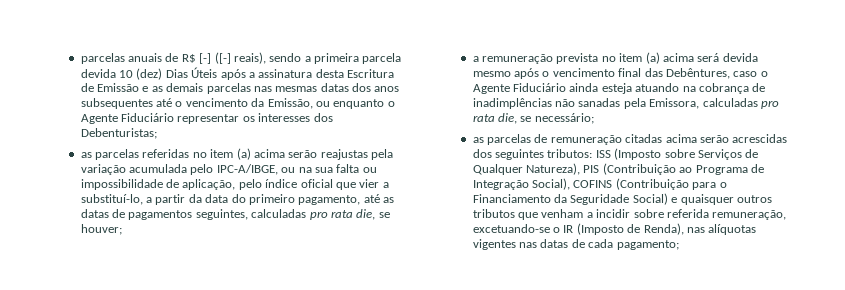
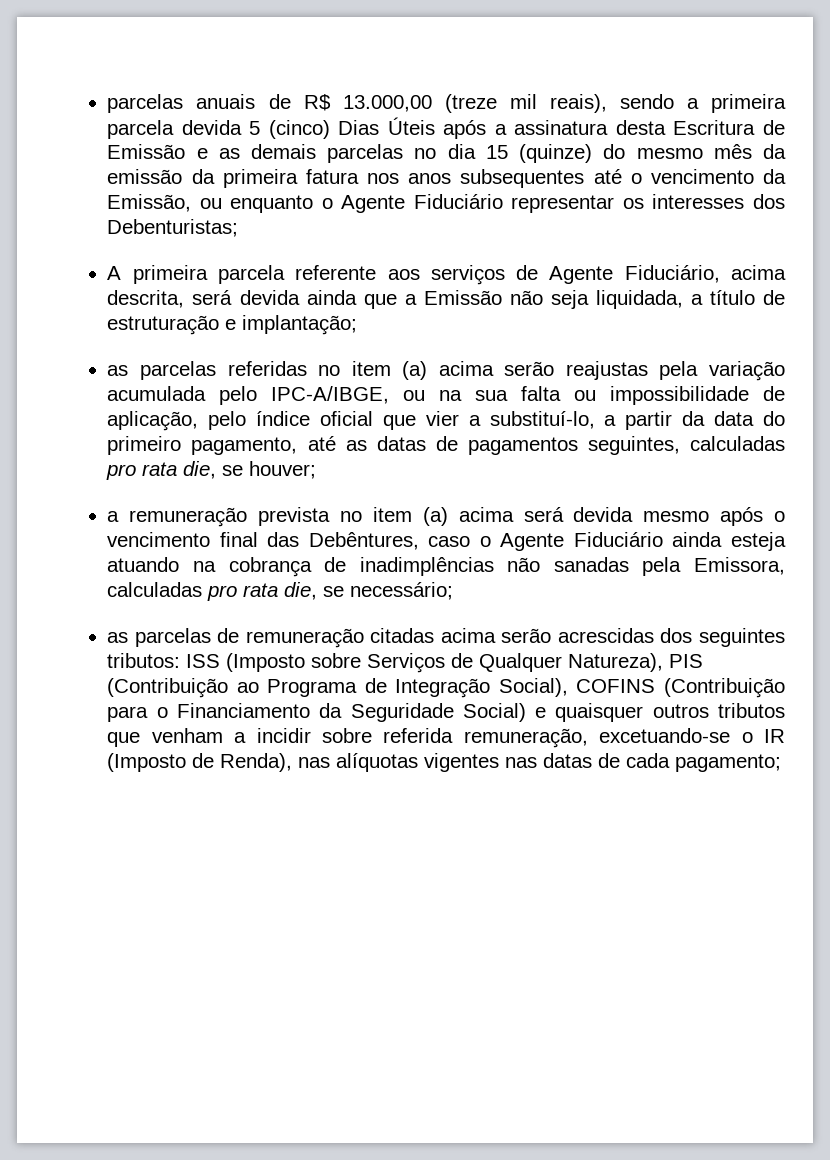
- parcelas anuais de R$ [-] ([-] reais), sendo a primeira parcela devida 10 (dez) Dias Úteis após a assinatura desta Escritura de Emissão e as demais parcelas nas mesmas datas dos anos subsequentes até o vencimento da Emissão, ou enquanto o Agente Fiduciário representar os interesses dos Debenturistas;
+ parcelas anuais de R$ 13.000,00 (treze mil reais), sendo a primeira parcela devida 5 (cinco) Dias Úteis após a assinatura desta Escritura de Emissão e as demais parcelas no dia 15 (quinze) do mesmo mês da emissão da primeira fatura nos anos subsequentes até o vencimento da Emissão, ou enquanto o Agente Fiduciário representar os interesses dos Debenturistas;
+ A primeira parcela referente aos serviços de Agente Fiduciário, acima descrita, será devida ainda que a Emissão não seja liquidada, a título de estruturação e implantação;

